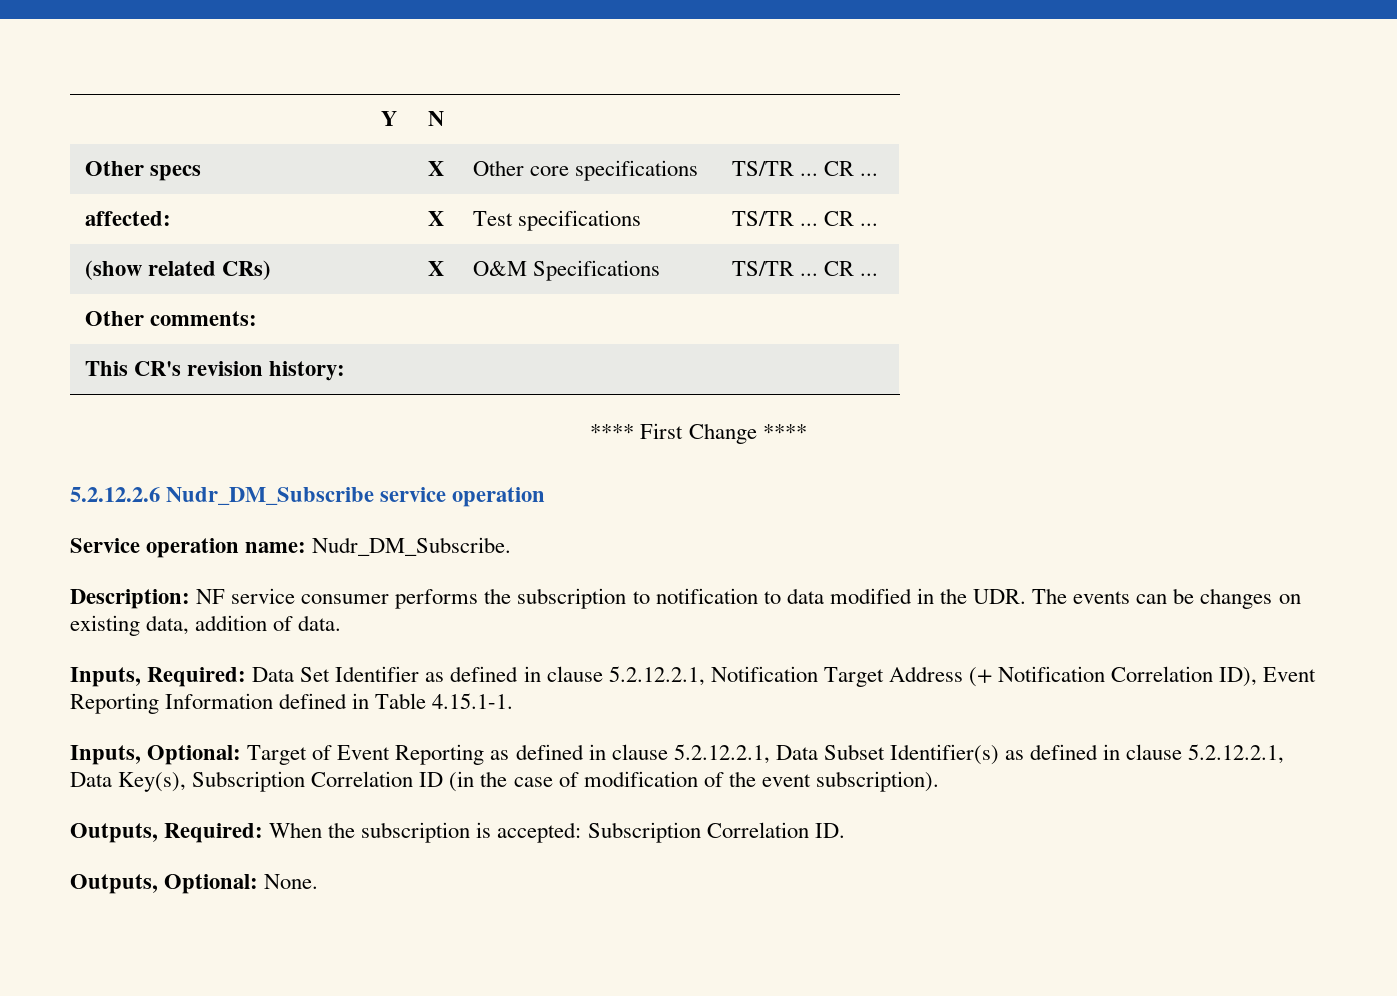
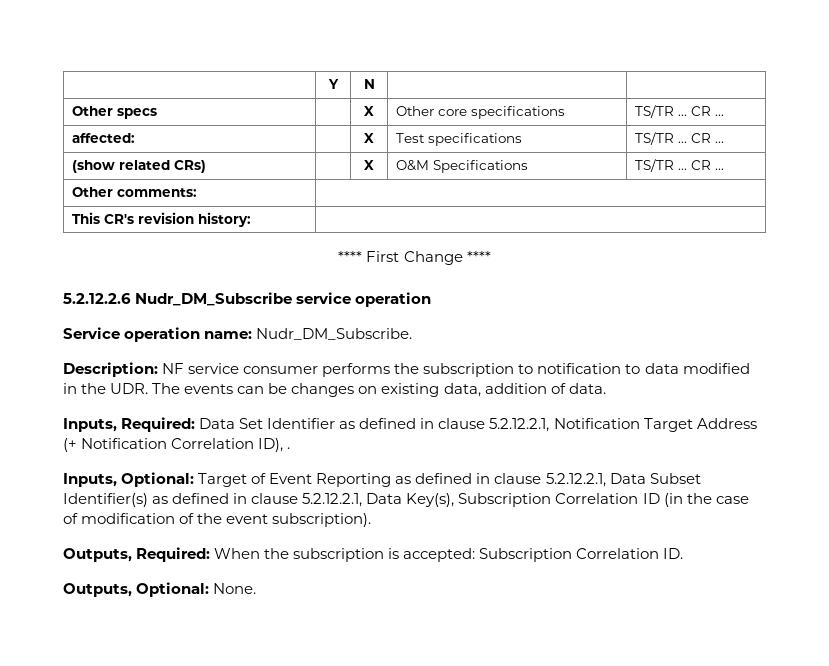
- Inputs, Required: Data Set Identifier as defined in clause 5.2.12.2.1, Notification Target Address (+ Notification Correlation ID), Event Reporting Information defined in Table 4.15.1-1.
+ Inputs, Required: Data Set Identifier as defined in clause 5.2.12.2.1, Notification Target Address (+ Notification Correlation ID), .

